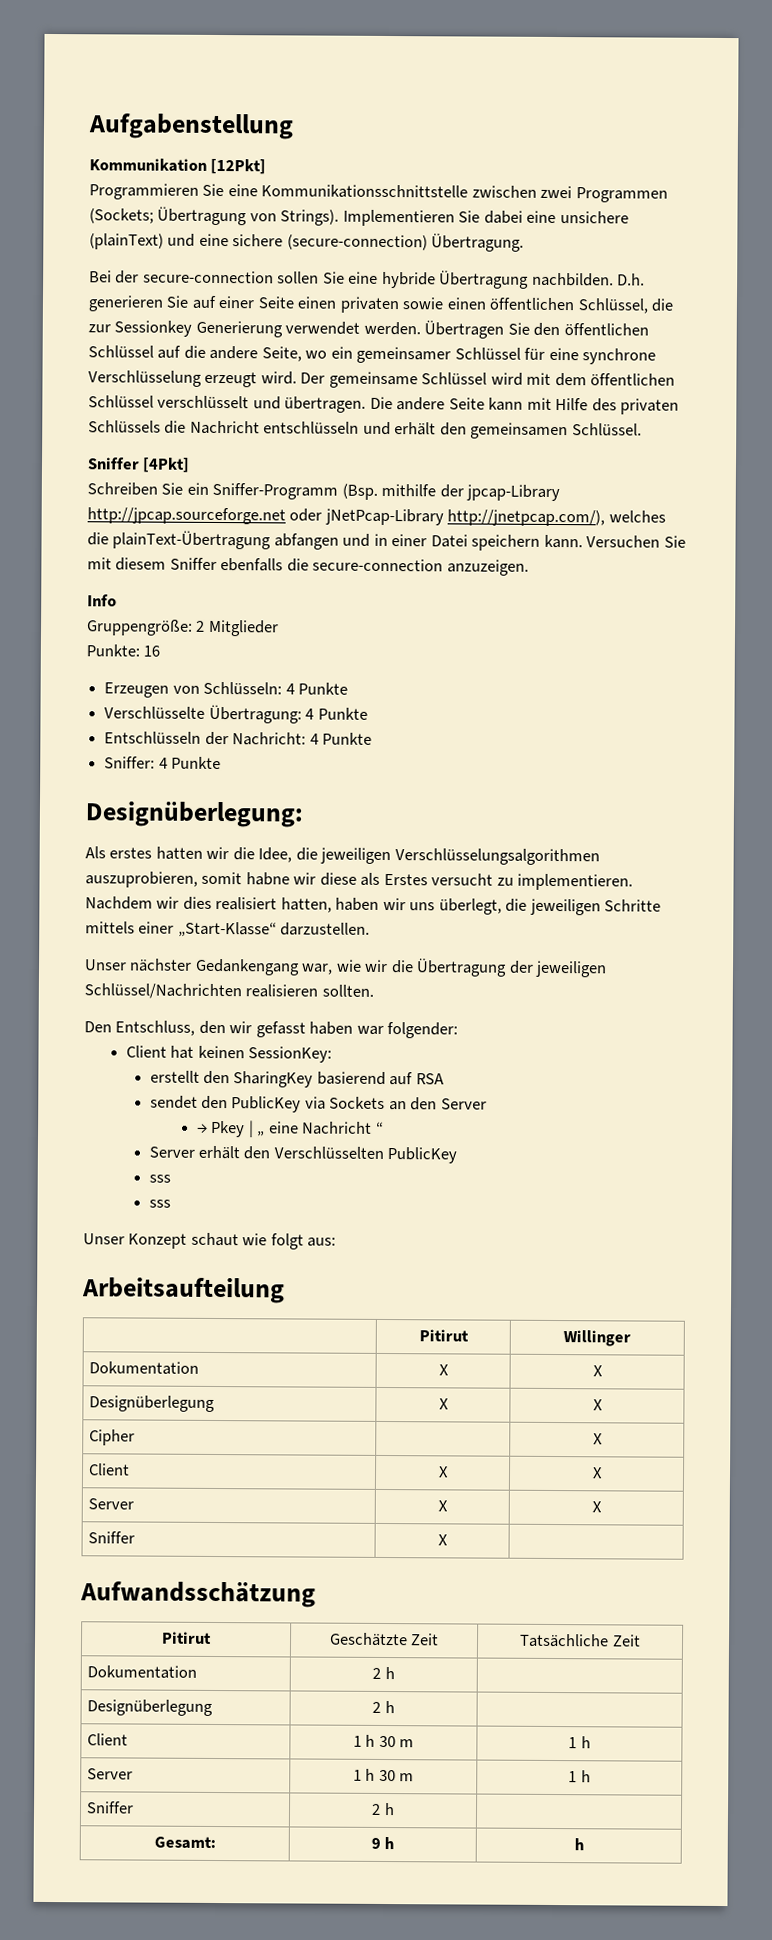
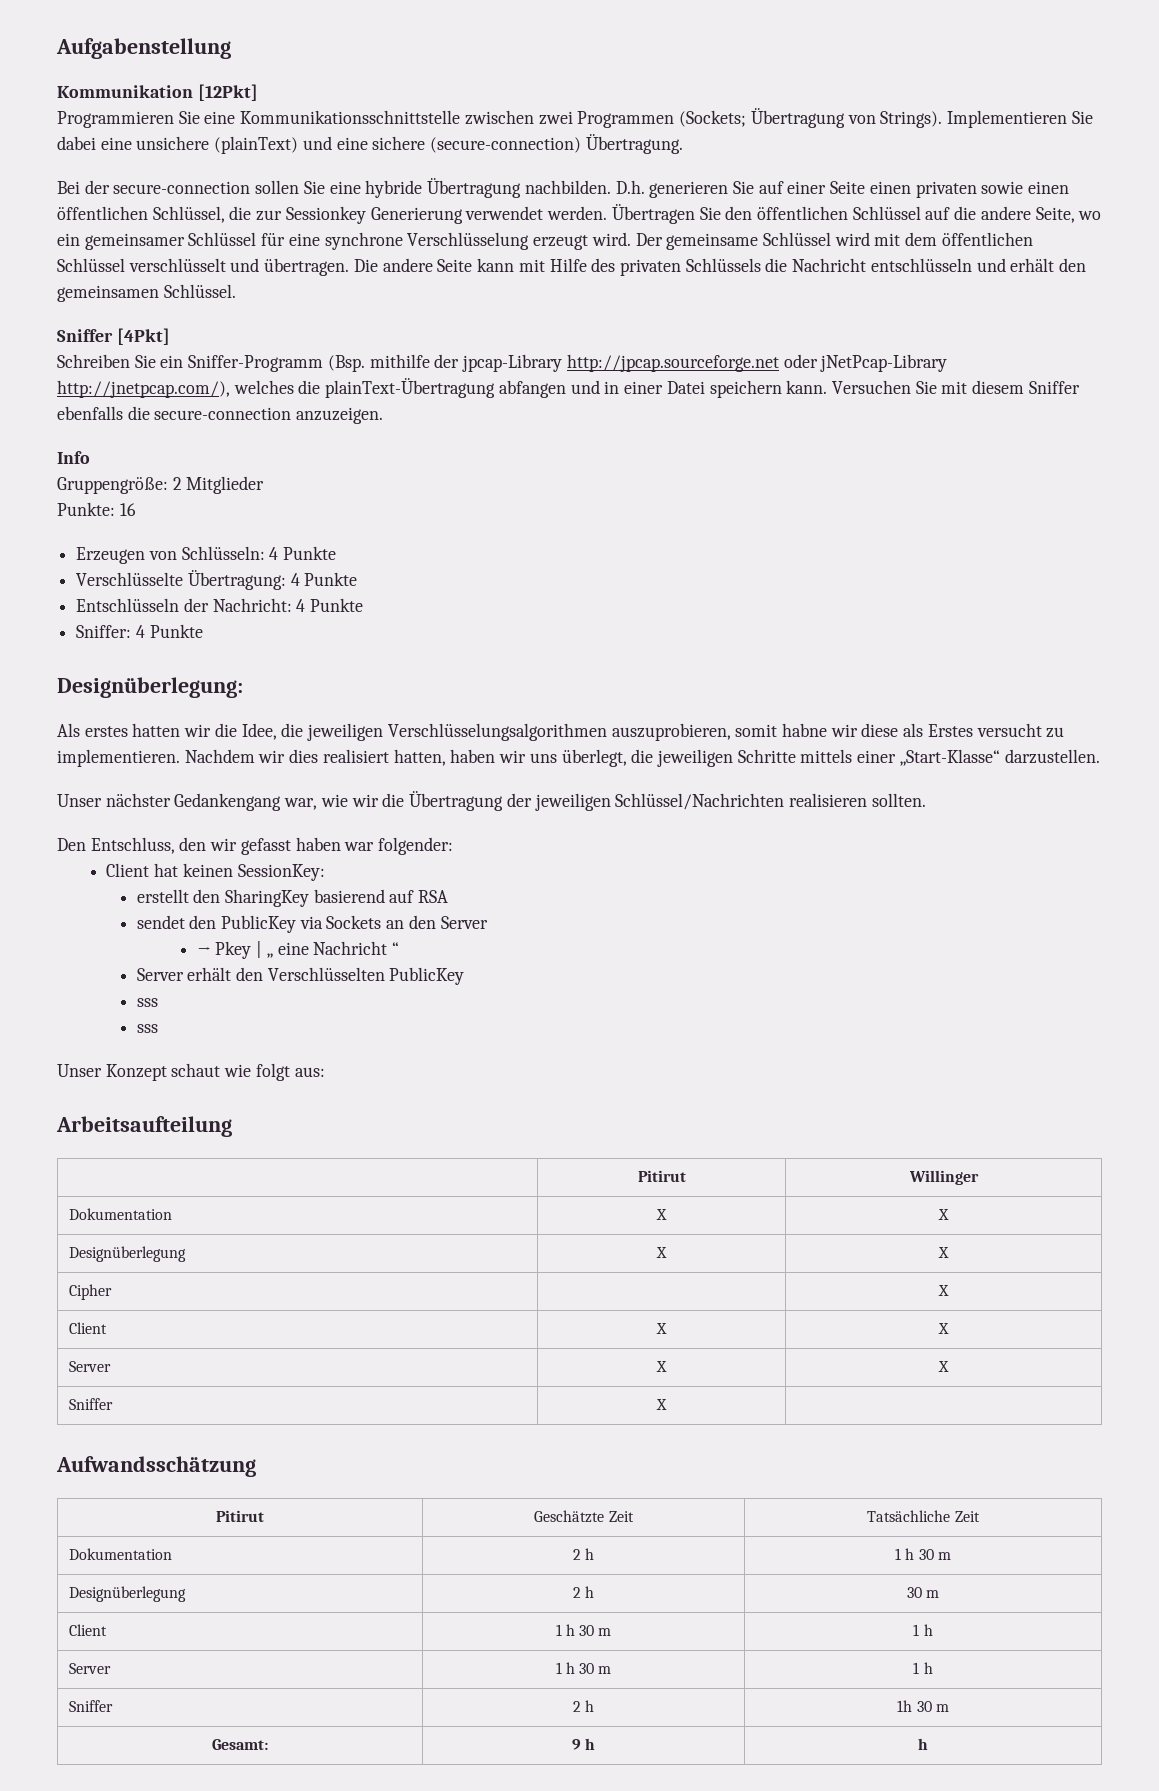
- Dokumentation | 2 h |
+ Dokumentation | 2 h | 1 h 30 m
- Designüberlegung | 2 h |
+ Designüberlegung | 2 h | 30 m
- Sniffer | 2 h |
+ Sniffer | 2 h | 1h 30 m

